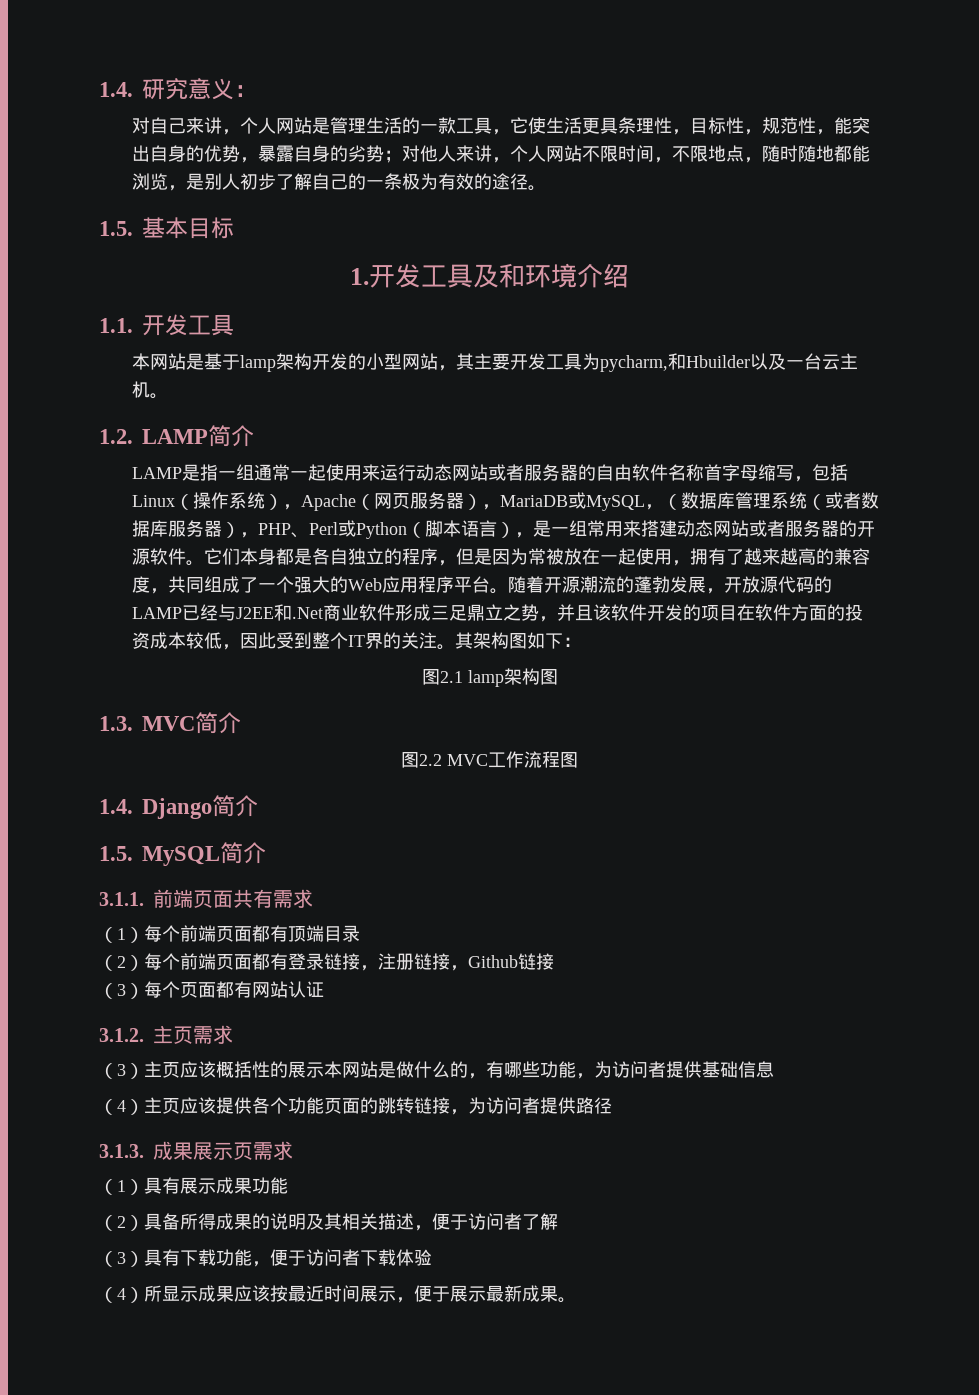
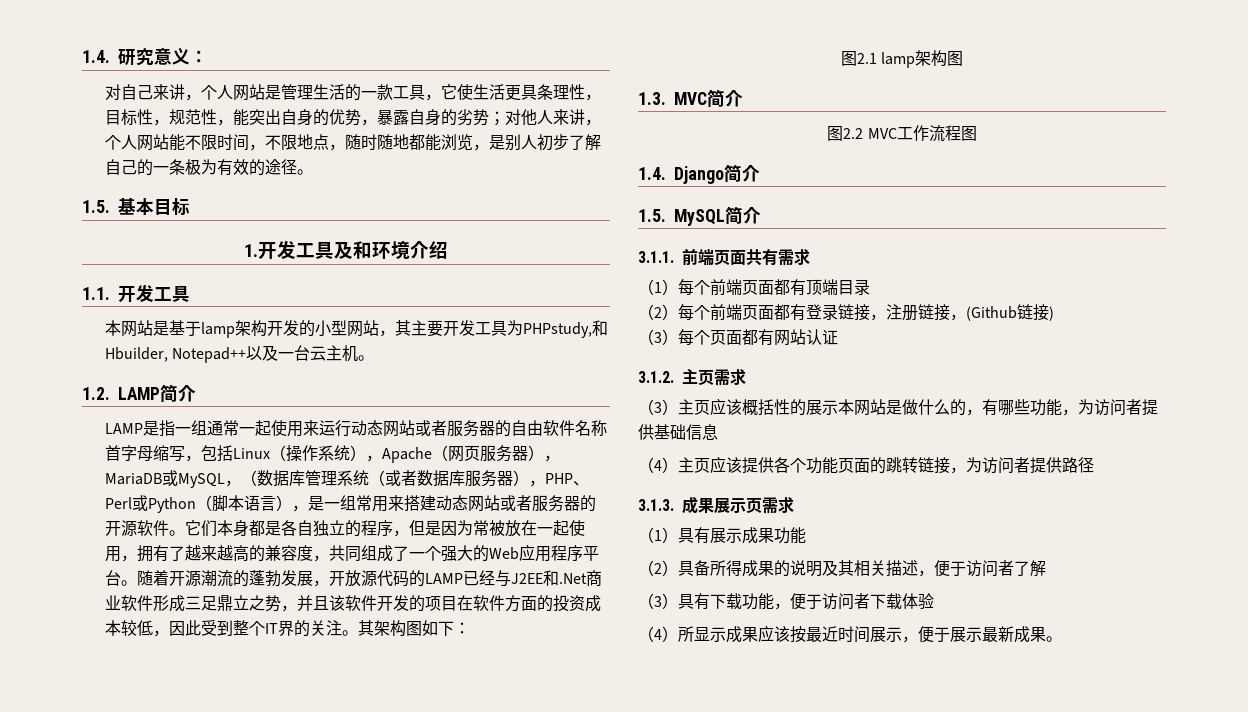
- 对自己来讲，个人网站是管理生活的一款工具，它使生活更具条理性，目标性，规范性，能突出自身的优势，暴露自身的劣势；对他人来讲，个人网站不限时间，不限地点，随时随地都能浏览，是别人初步了解自己的一条极为有效的途径。
+ 对自己来讲，个人网站是管理生活的一款工具，它使生活更具条理性，目标性，规范性，能突出自身的优势，暴露自身的劣势；对他人来讲，个人网站能不限时间，不限地点，随时随地都能浏览，是别人初步了解自己的一条极为有效的途径。
- 本网站是基于lamp架构开发的小型网站，其主要开发工具为pycharm,和Hbuilder以及一台云主机。
+ 本网站是基于lamp架构开发的小型网站，其主要开发工具为PHPstudy,和Hbuilder, Notepad++以及一台云主机。
- （2）每个前端页面都有登录链接，注册链接，Github链接
+ （2）每个前端页面都有登录链接，注册链接，(Github链接)

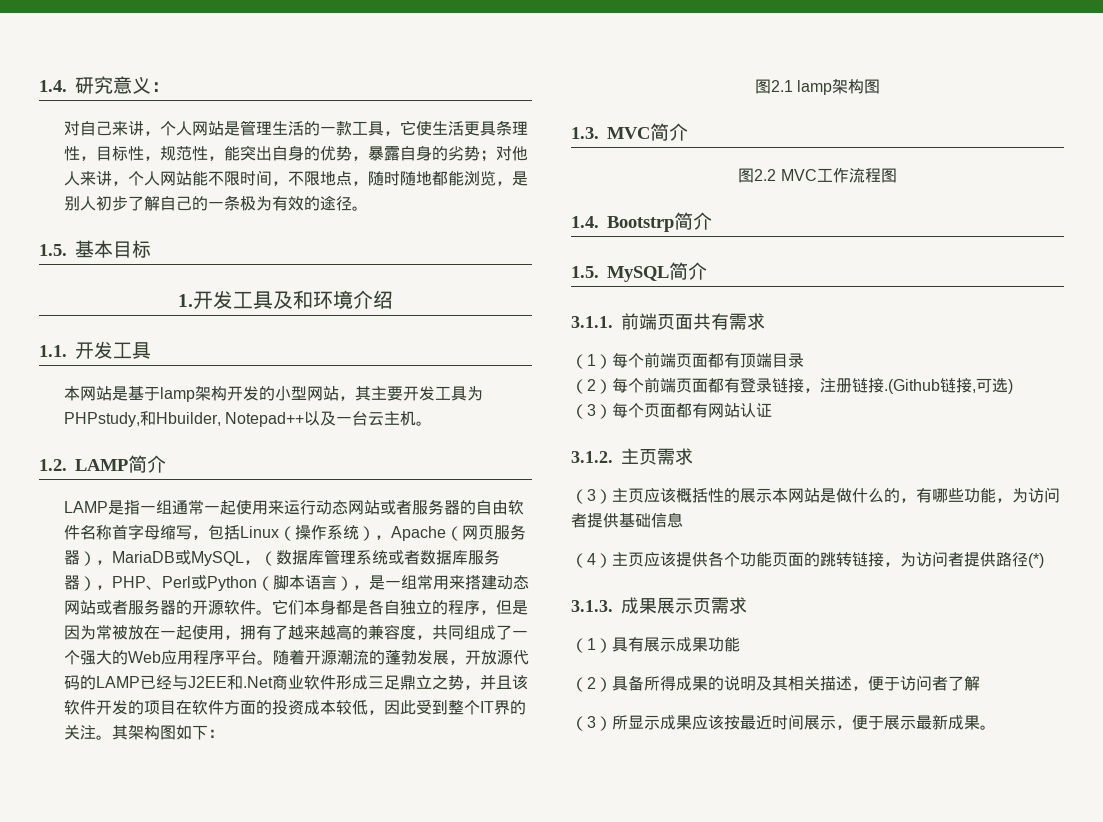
- LAMP是指一组通常一起使用来运行动态网站或者服务器的自由软件名称首字母缩写，包括Linux（操作系统），Apache（网页服务器），MariaDB或MySQL，（数据库管理系统（或者数据库服务器），PHP、Perl或Python（脚本语言），是一组常用来搭建动态网站或者服务器的开源软件。
+ LAMP是指一组通常一起使用来运行动态网站或者服务器的自由软件名称首字母缩写，包括Linux（操作系统），Apache（网页服务器），MariaDB或MySQL，（数据库管理系统或者数据库服务器），PHP、Perl或Python（脚本语言），是一组常用来搭建动态网站或者服务器的开源软件。
- 1.4. Django简介
+ 1.4. Bootstrp简介
- （2）每个前端页面都有登录链接，注册链接，(Github链接)
+ （2）每个前端页面都有登录链接，注册链接.(Github链接,可选)
- （4）主页应该提供各个功能页面的跳转链接，为访问者提供路径
+ （4）主页应该提供各个功能页面的跳转链接，为访问者提供路径(*)
- （3）具有下载功能，便于访问者下载体验
- （4）所显示成果应该按最近时间展示，便于展示最新成果。
+ （3）所显示成果应该按最近时间展示，便于展示最新成果。

